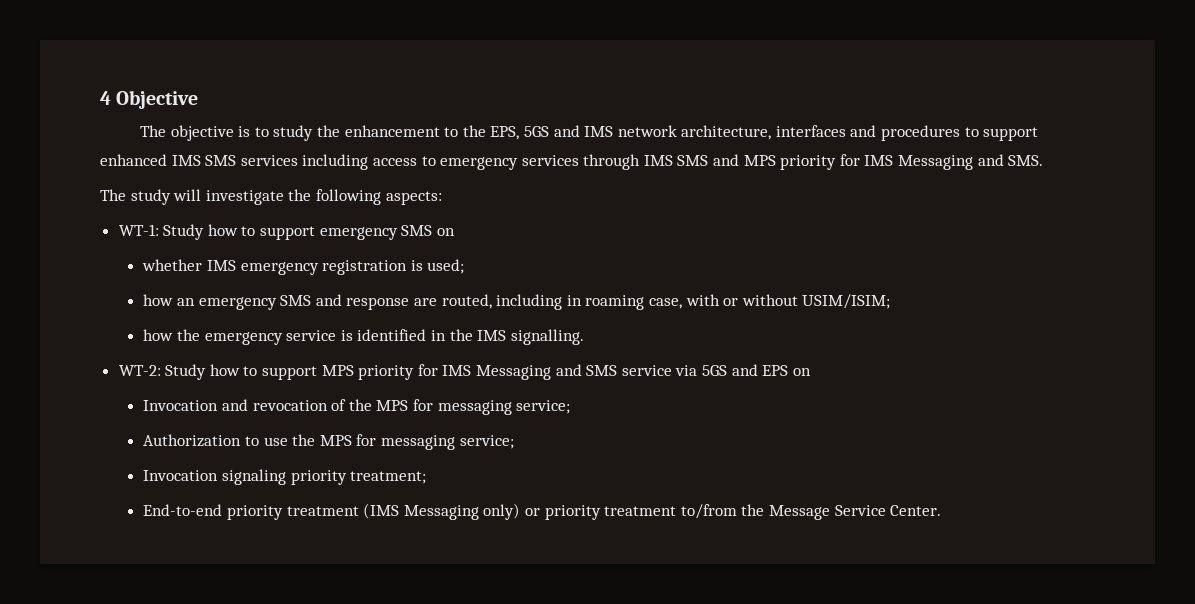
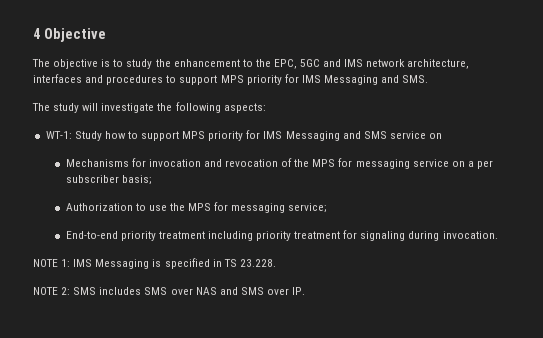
- The objective is to study the enhancement to the EPS, 5GS and IMS network architecture, interfaces and procedures to support enhanced IMS SMS services including access to emergency services through IMS SMS and MPS priority for IMS Messaging and SMS.
+ The objective is to study the enhancement to the EPC, 5GC and IMS network architecture, interfaces and procedures to support MPS priority for IMS Messaging and SMS.
- WT-1: Study how to support emergency SMS on
- whether IMS emergency registration is used;
- how an emergency SMS and response are routed, including in roaming case, with or without USIM/ISIM;
- how the emergency service is identified in the IMS signalling.
- WT-2: Study how to support MPS priority for IMS Messaging and SMS service via 5GS and EPS on
- Invocation and revocation of the MPS for messaging service;
+ WT-1: Study how to support MPS priority for IMS Messaging and SMS service on
+ Mechanisms for invocation and revocation of the MPS for messaging service on a per subscriber basis;
- Invocation signaling priority treatment;
- End-to-end priority treatment (IMS Messaging only) or priority treatment to/from the Message Service Center.
+ End-to-end priority treatment including priority treatment for signaling during invocation.
+ NOTE 1: IMS Messaging is specified in TS 23.228.
+ NOTE 2: SMS includes SMS over NAS and SMS over IP.

